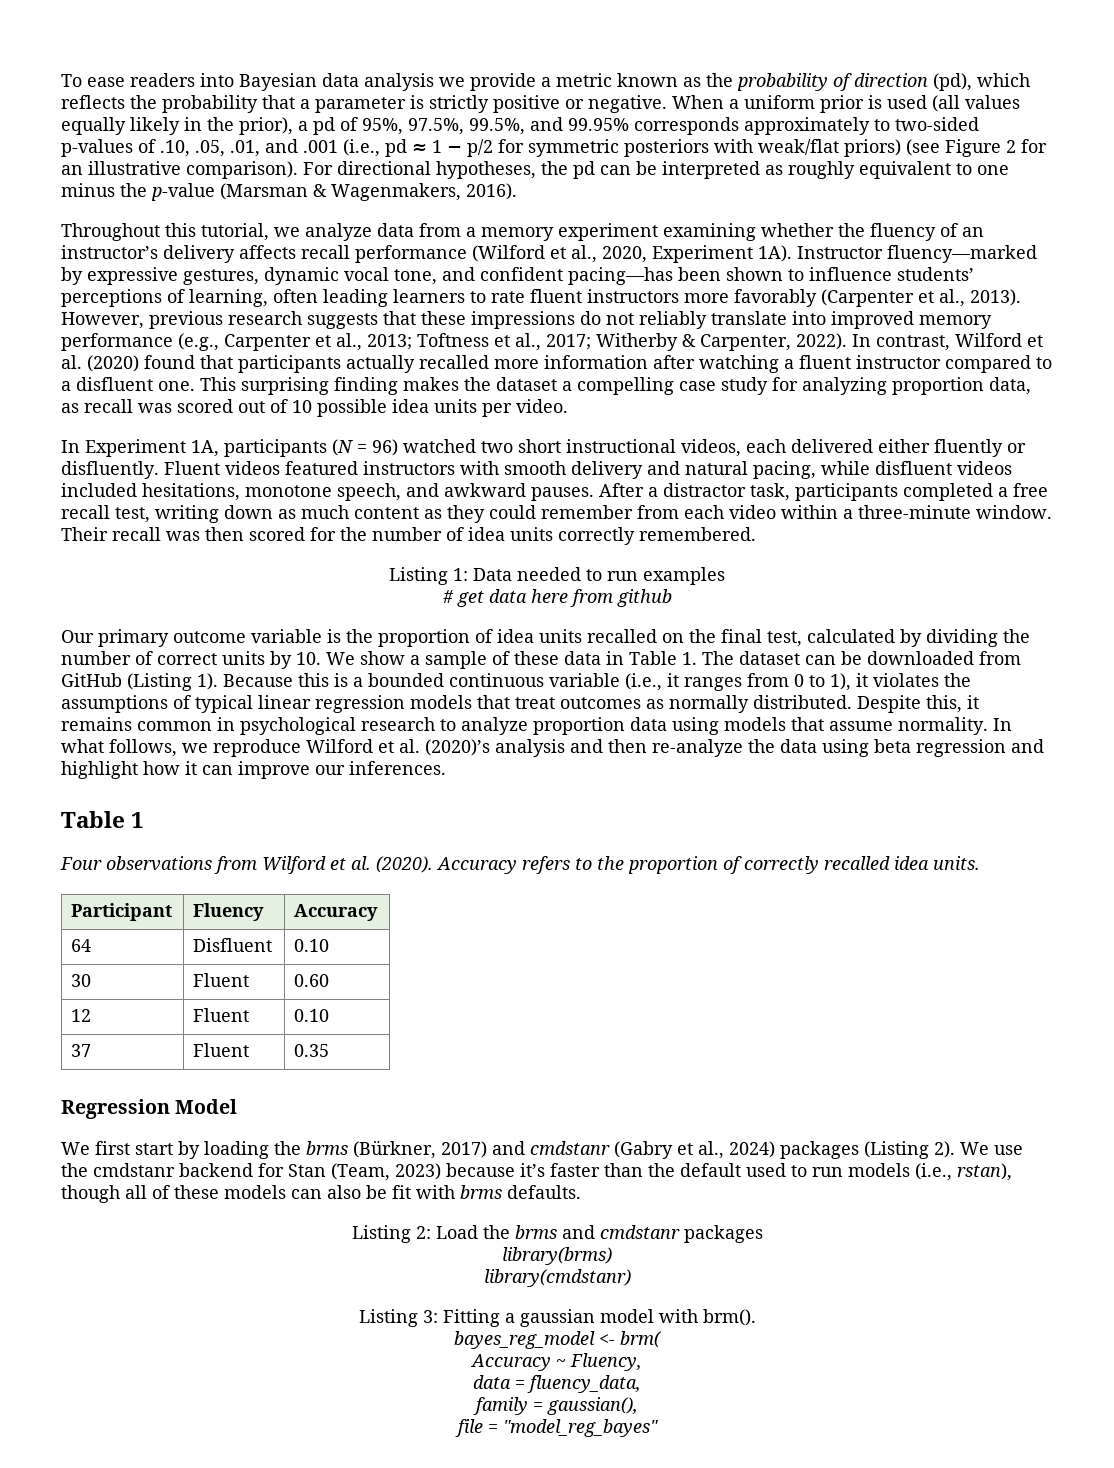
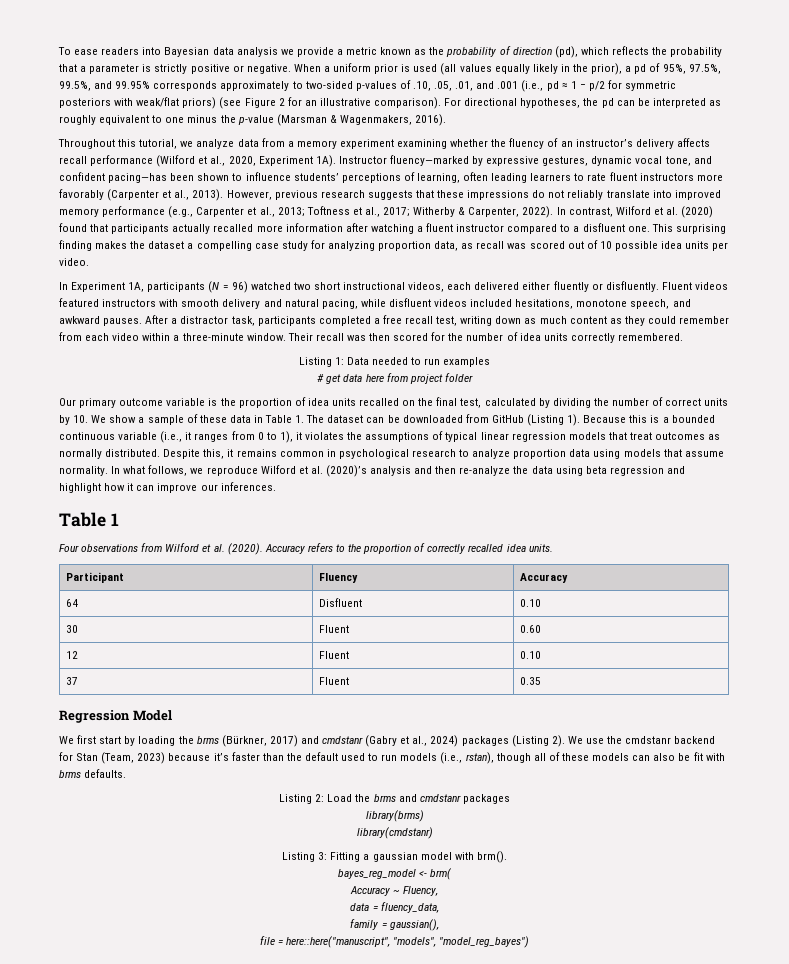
- # get data here from github
+ # get data here from project folder
- file = "model_reg_bayes"
+ file = here::here("manuscript", "models", "model_reg_bayes")

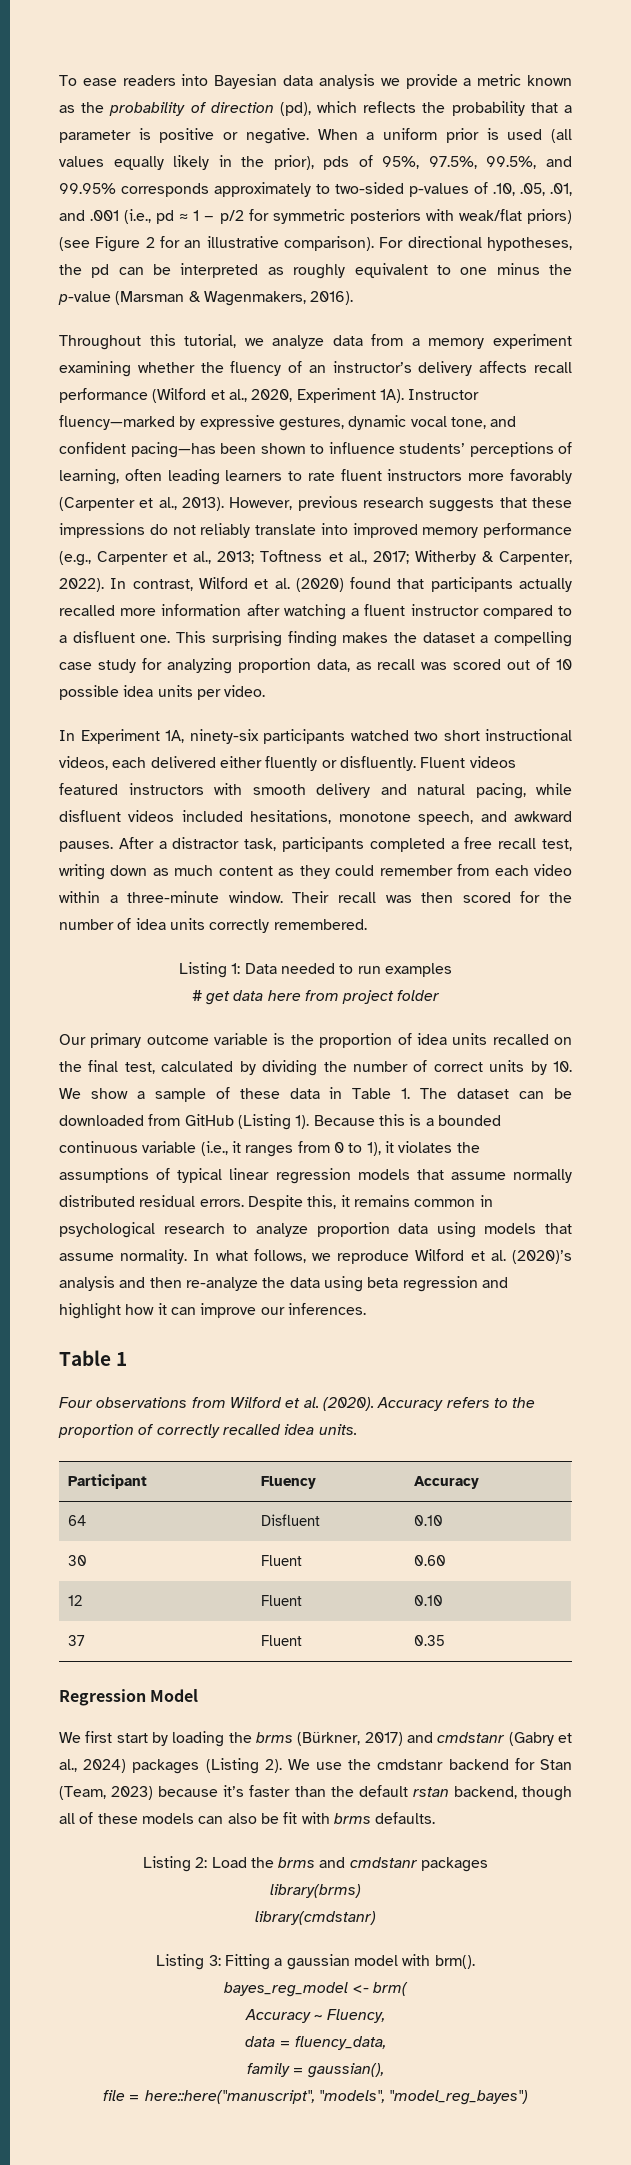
- To ease readers into Bayesian data analysis we provide a metric known as the probability of direction (pd), which reflects the probability that a parameter is strictly positive or negative.
+ To ease readers into Bayesian data analysis we provide a metric known as the probability of direction (pd), which reflects the probability that a parameter is positive or negative.
- When a uniform prior is used (all values equally likely in the prior), a pd of 95%, 97.5%, 99.5%, and 99.95% corresponds approximately to two-sided p-values of .10, .05, .01, and .001 (i.e., pd ≈ 1 − p/2 for symmetric posteriors with weak/flat priors) (see Figure 2 for an illustrative comparison).
+ When a uniform prior is used (all values equally likely in the prior), pds of 95%, 97.5%, 99.5%, and 99.95% corresponds approximately to two-sided p-values of .10, .05, .01, and .001 (i.e., pd ≈ 1 − p/2 for symmetric posteriors with weak/flat priors) (see Figure 2 for an illustrative comparison).
- In Experiment 1A, participants (N = 96) watched two short instructional videos, each delivered either fluently or disfluently.
+ In Experiment 1A, ninety-six participants watched two short instructional videos, each delivered either fluently or disfluently.
- Because this is a bounded continuous variable (i.e., it ranges from 0 to 1), it violates the assumptions of typical linear regression models that treat outcomes as normally distributed.
+ Because this is a bounded continuous variable (i.e., it ranges from 0 to 1), it violates the assumptions of typical linear regression models that assume normally distributed residual errors.
- We use the cmdstanr backend for Stan (Team, 2023) because it’s faster than the default used to run models (i.e., rstan), though all of these models can also be fit with brms defaults.
+ We use the cmdstanr backend for Stan (Team, 2023) because it’s faster than the default rstan backend, though all of these models can also be fit with brms defaults.

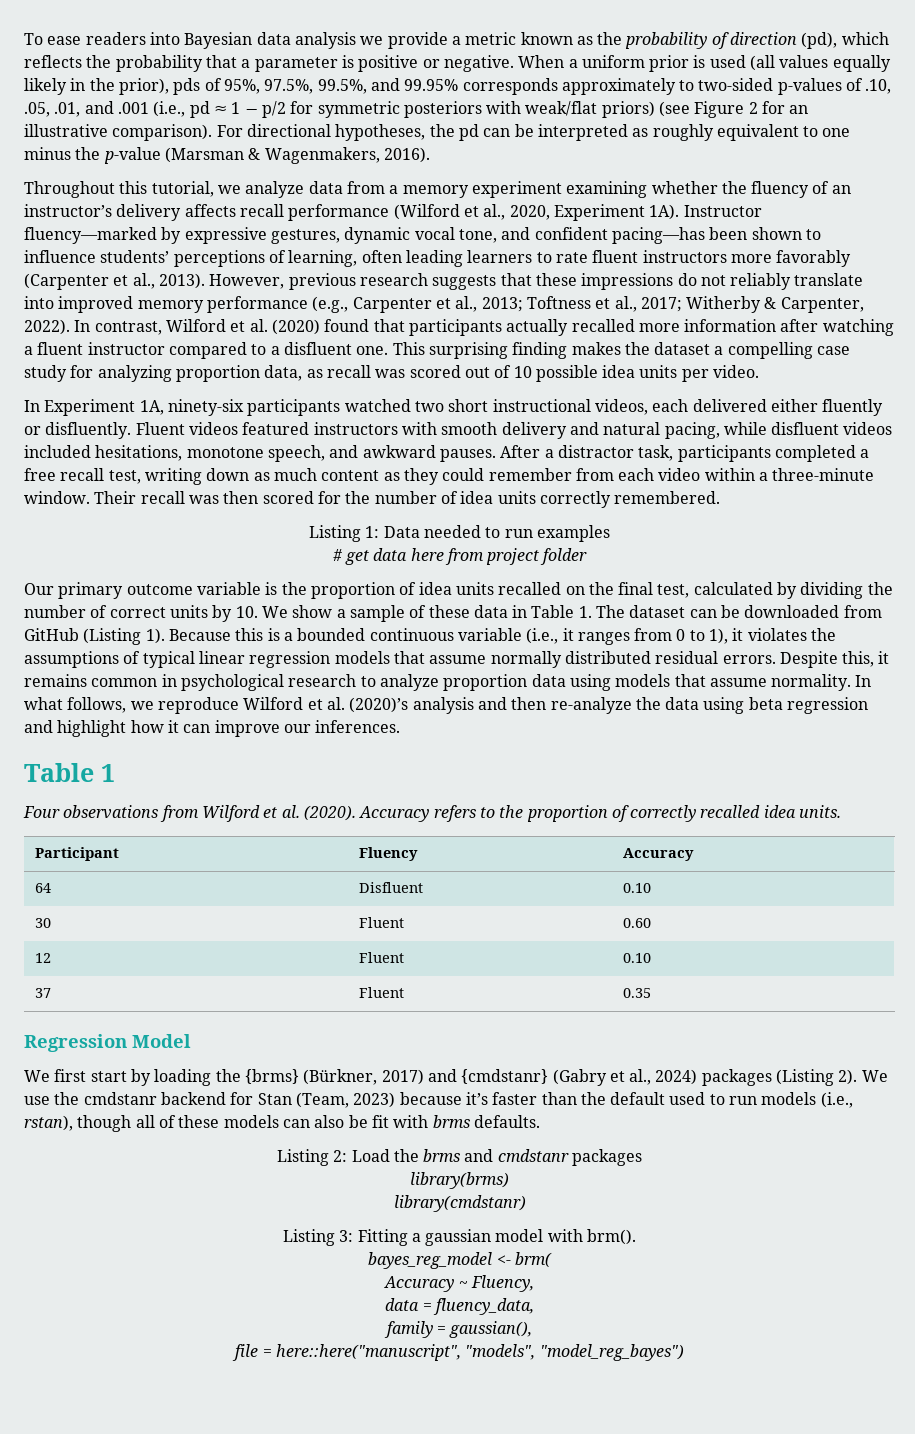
- We first start by loading the brms (Bürkner, 2017) and cmdstanr (Gabry et al., 2024) packages (Listing 2).
+ We first start by loading the {brms} (Bürkner, 2017) and {cmdstanr} (Gabry et al., 2024) packages (Listing 2).
- We use the cmdstanr backend for Stan (Team, 2023) because it’s faster than the default rstan backend, though all of these models can also be fit with brms defaults.
+ We use the cmdstanr backend for Stan (Team, 2023) because it’s faster than the default used to run models (i.e., rstan), though all of these models can also be fit with brms defaults.

